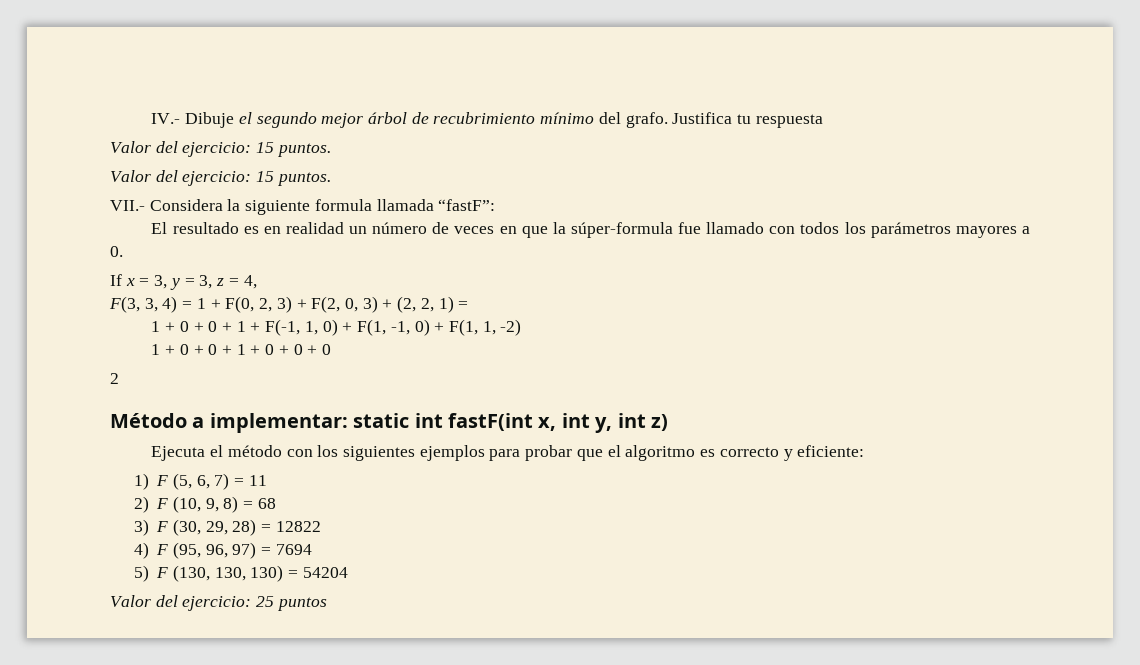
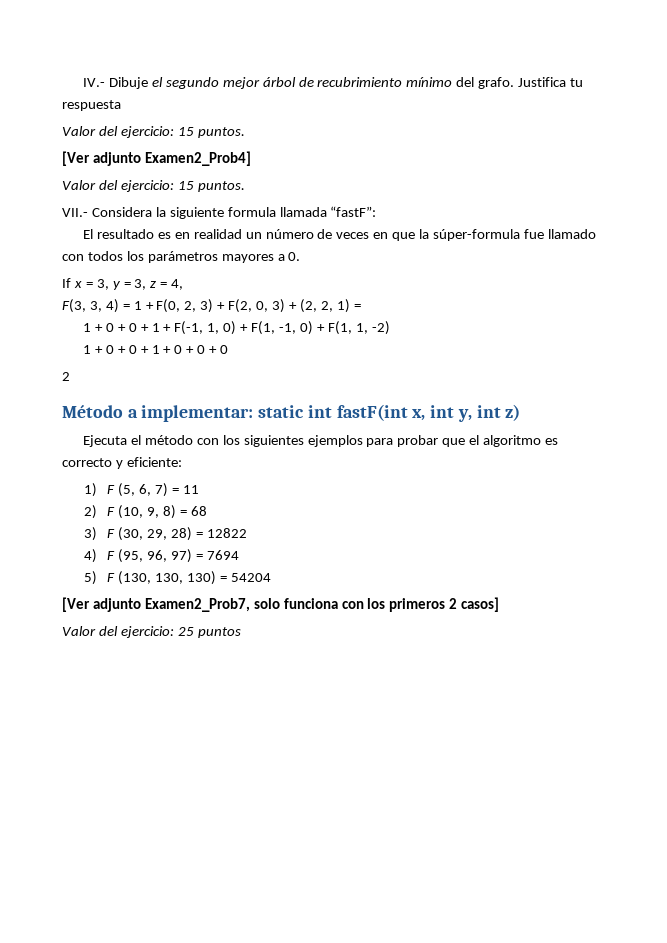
+ [Ver adjunto Examen2_Prob4]
+ [Ver adjunto Examen2_Prob7, solo funciona con los primeros 2 casos]

